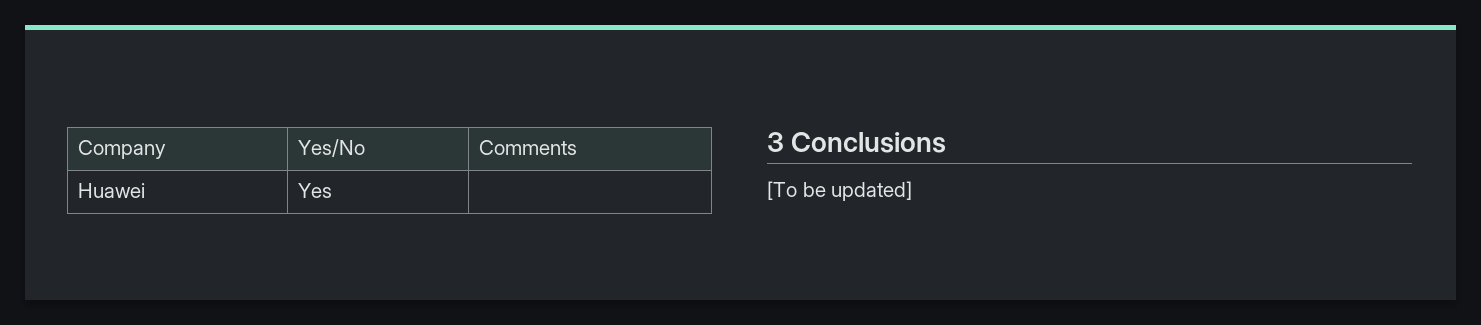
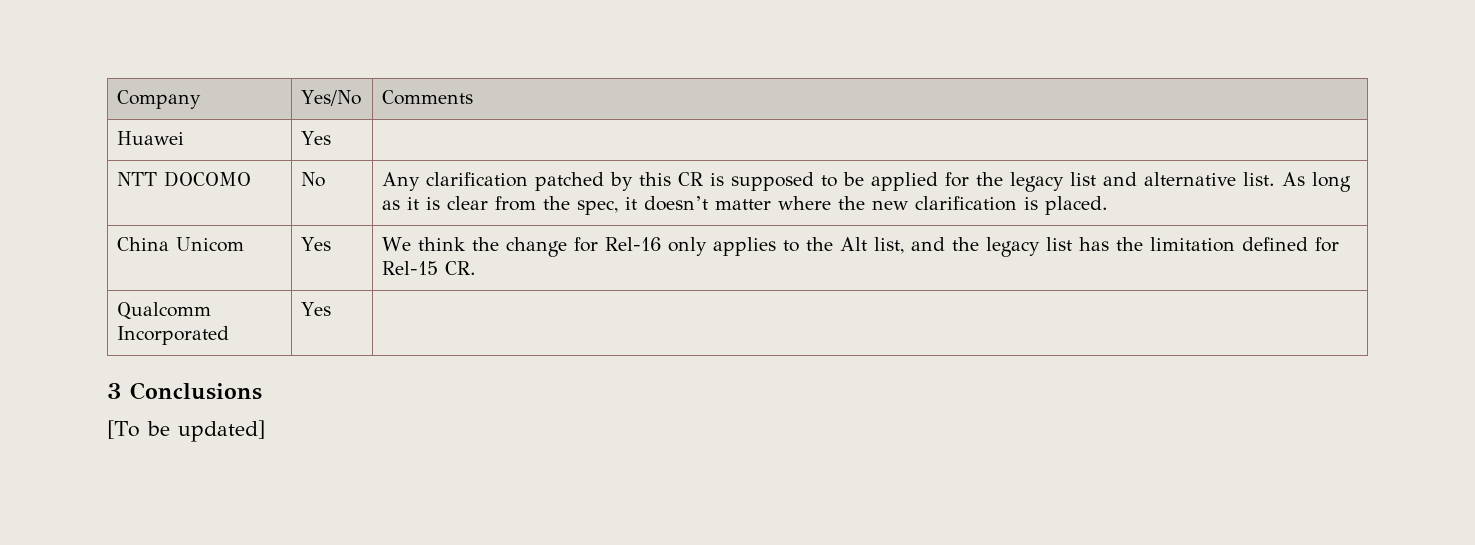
+ NTT DOCOMO | No | Any clarification patched by this CR is supposed to be applied for the legacy list and alternative list. As long as it is clear from the spec, it doesn’t matter where the new clarification is placed.
+ China Unicom | Yes | We think the change for Rel-16 only applies to the Alt list, and the legacy list has the limitation defined for Rel-15 CR.
+ Qualcomm Incorporated | Yes |

